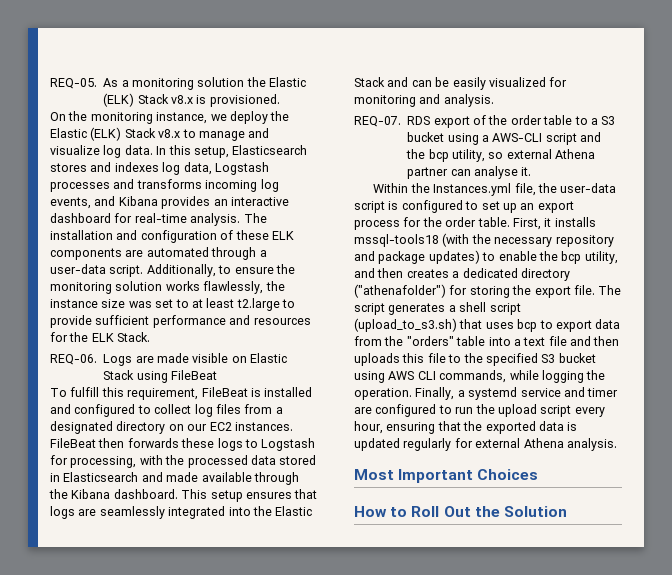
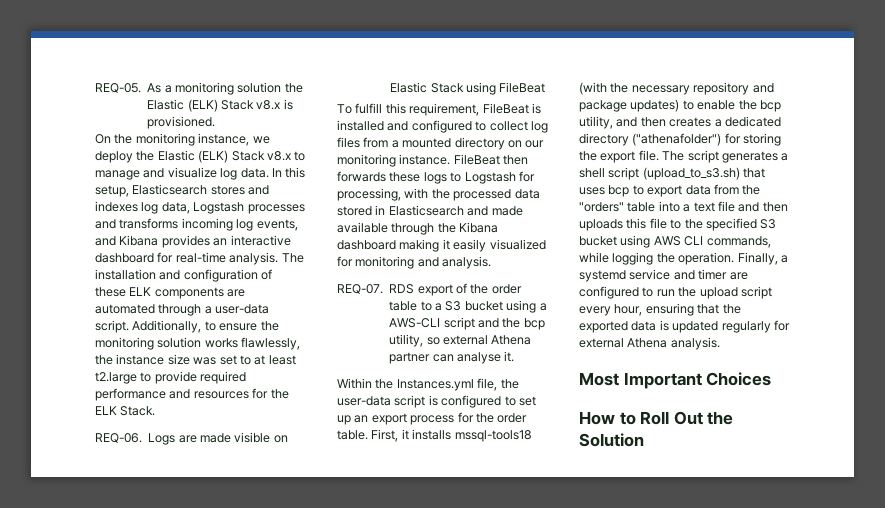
- Additionally, to ensure the monitoring solution works flawlessly, the instance size was set to at least t2.large to provide sufficient performance and resources for the ELK Stack.
+ Additionally, to ensure the monitoring solution works flawlessly, the instance size was set to at least t2.large to provide required performance and resources for the ELK Stack.
- To fulfill this requirement, FileBeat is installed and configured to collect log files from a designated directory on our EC2 instances.
+ To fulfill this requirement, FileBeat is installed and configured to collect log files from a mounted directory on our monitoring instance.
- FileBeat then forwards these logs to Logstash for processing, with the processed data stored in Elasticsearch and made available through the Kibana dashboard. This setup ensures that logs are seamlessly integrated into the Elastic Stack and can be easily visualized for monitoring and analysis.
+ FileBeat then forwards these logs to Logstash for processing, with the processed data stored in Elasticsearch and made available through the Kibana dashboard making it easily visualized for monitoring and analysis.

